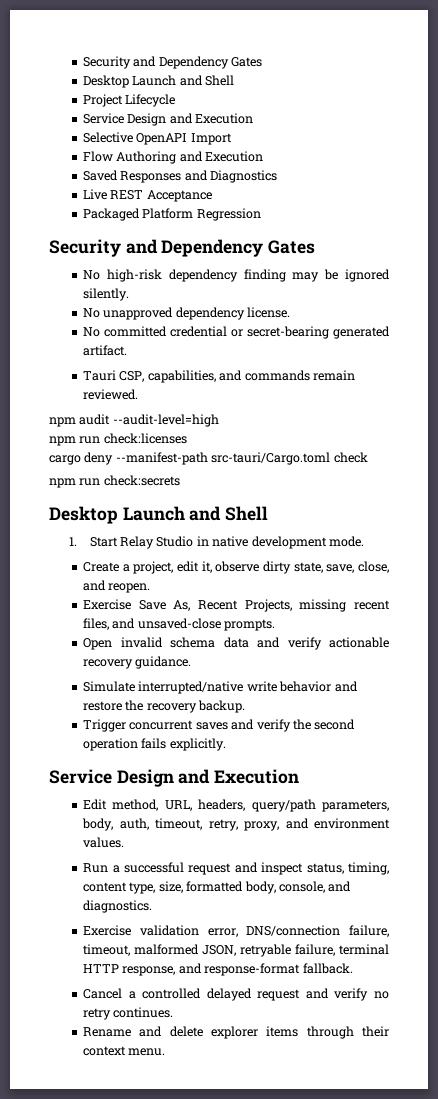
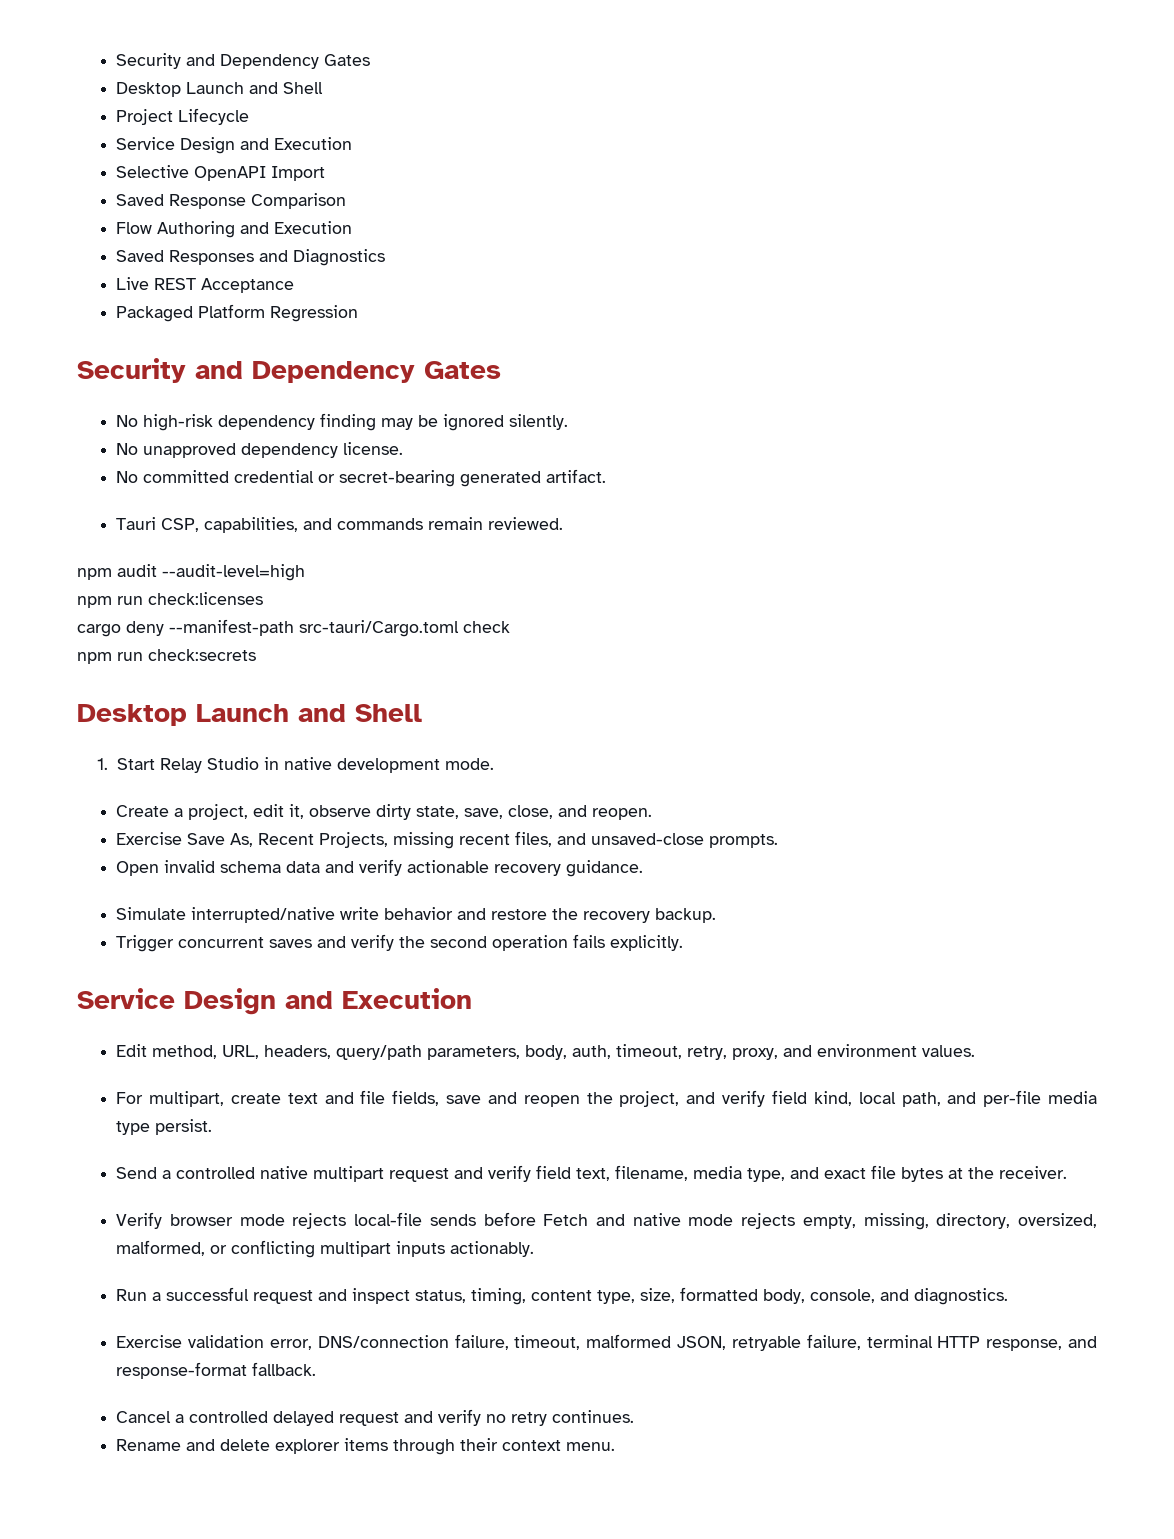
+ Saved Response Comparison
+ For multipart, create text and file fields, save and reopen the project, and verify field kind, local path, and per-file media type persist.
+ Send a controlled native multipart request and verify field text, filename, media type, and exact file bytes at the receiver.
+ Verify browser mode rejects local-file sends before Fetch and native mode rejects empty, missing, directory, oversized, malformed, or conflicting multipart inputs actionably.

